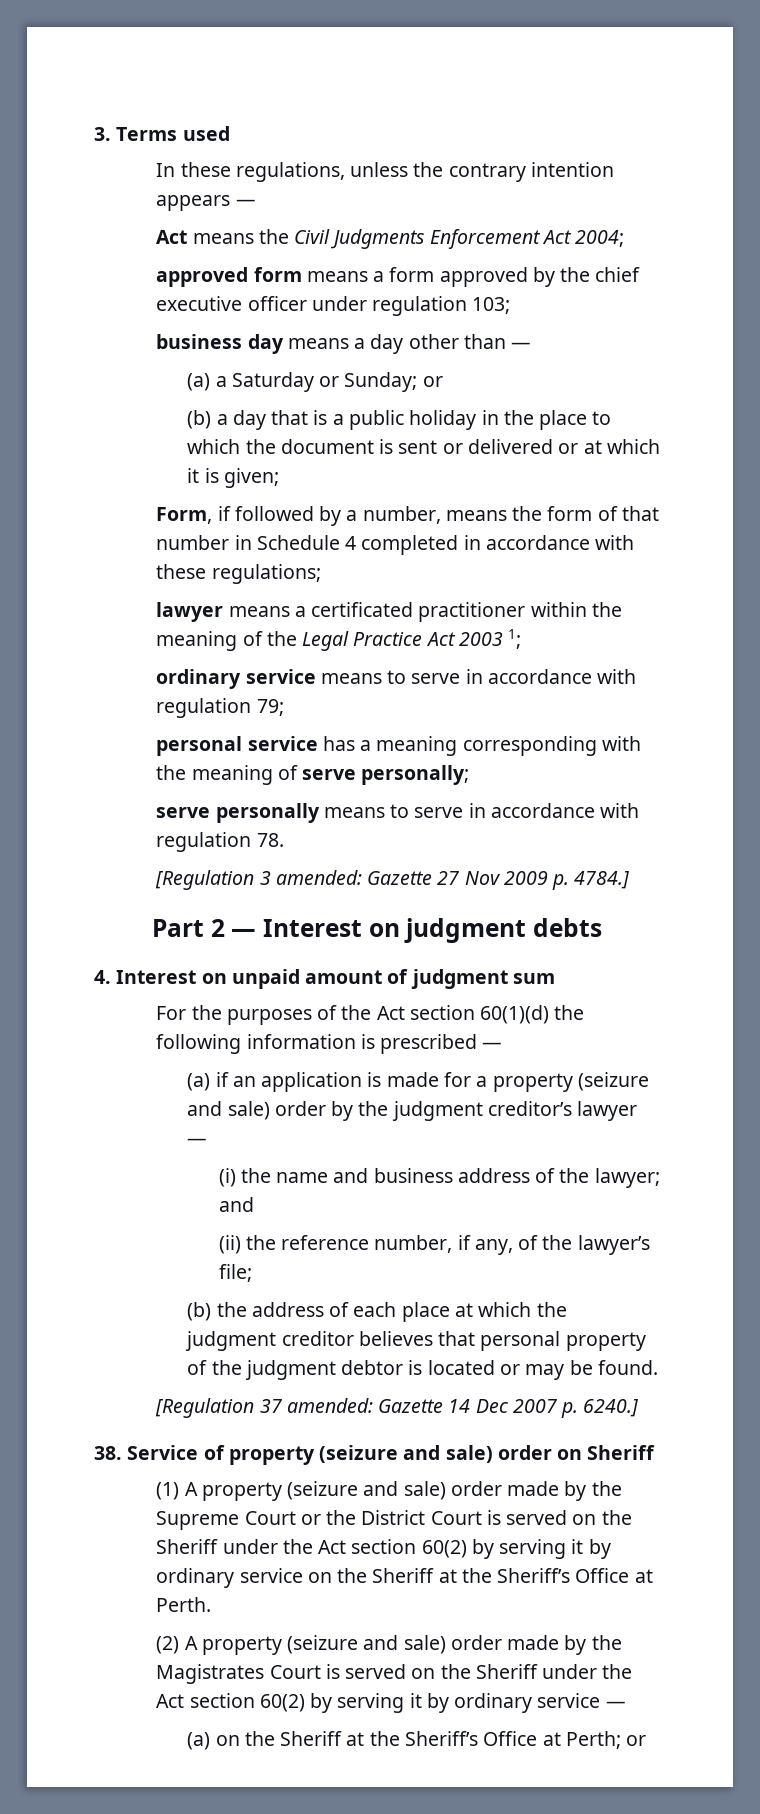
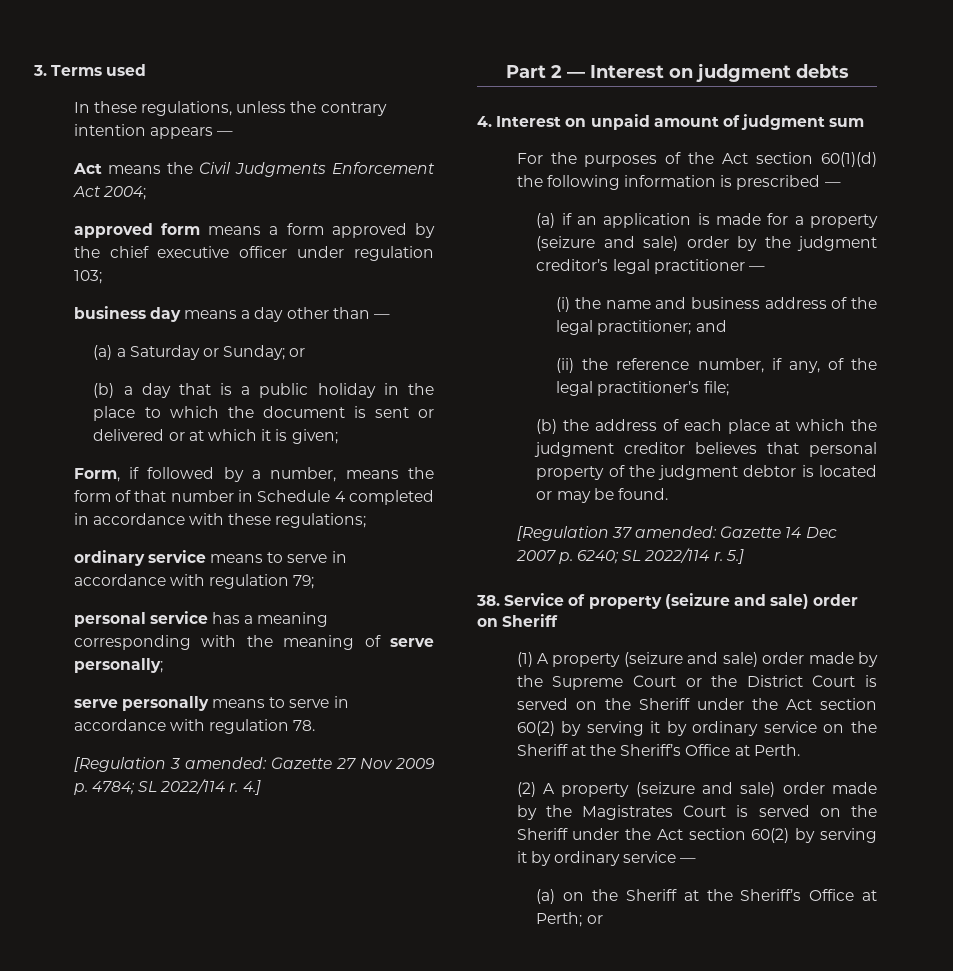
- lawyer means a certificated practitioner within the meaning of the Legal Practice Act 2003 1;
- [Regulation 3 amended: Gazette 27 Nov 2009 p. 4784.]
+ [Regulation 3 amended: Gazette 27 Nov 2009 p. 4784; SL 2022/114 r. 4.]
- (a) if an application is made for a property (seizure and sale) order by the judgment creditor’s lawyer —
+ (a) if an application is made for a property (seizure and sale) order by the judgment creditor’s legal practitioner —
- (i) the name and business address of the lawyer; and
+ (i) the name and business address of the legal practitioner; and
- (ii) the reference number, if any, of the lawyer’s file;
+ (ii) the reference number, if any, of the legal practitioner’s file;
- [Regulation 37 amended: Gazette 14 Dec 2007 p. 6240.]
+ [Regulation 37 amended: Gazette 14 Dec 2007 p. 6240; SL 2022/114 r. 5.]

